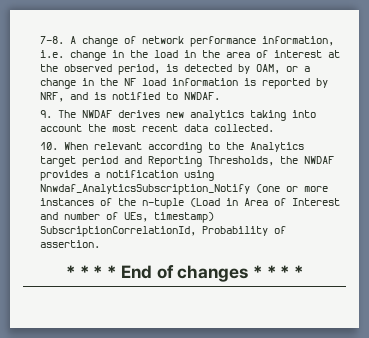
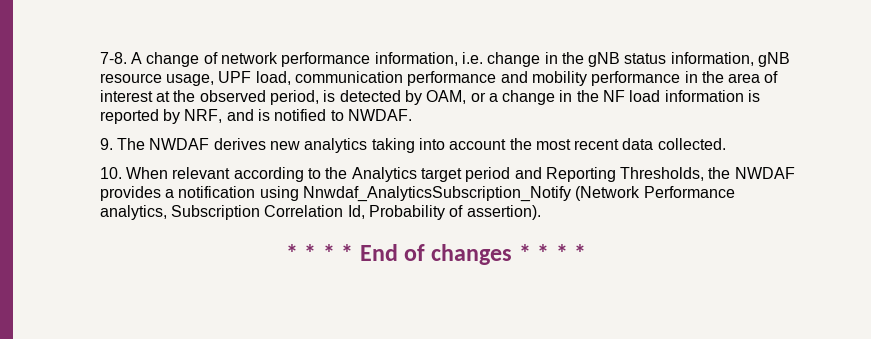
- A change of network performance information, i.e. change in the load in the area of interest at the observed period, is detected by OAM, or a change in the NF load information is reported by NRF, and is notified to NWDAF.
+ A change of network performance information, i.e. change in the gNB status information, gNB resource usage, UPF load, communication performance and mobility performance in the area of interest at the observed period, is detected by OAM, or a change in the NF load information is reported by NRF, and is notified to NWDAF.
- 10. When relevant according to the Analytics target period and Reporting Thresholds, the NWDAF provides a notification using Nnwdaf_AnalyticsSubscription_Notify (one or more instances of the n-tuple (Load in Area of Interest and number of UEs, timestamp) SubscriptionCorrelationId, Probability of assertion.
+ 10. When relevant according to the Analytics target period and Reporting Thresholds, the NWDAF provides a notification using Nnwdaf_AnalyticsSubscription_Notify (Network Performance analytics, Subscription Correlation Id, Probability of assertion).

